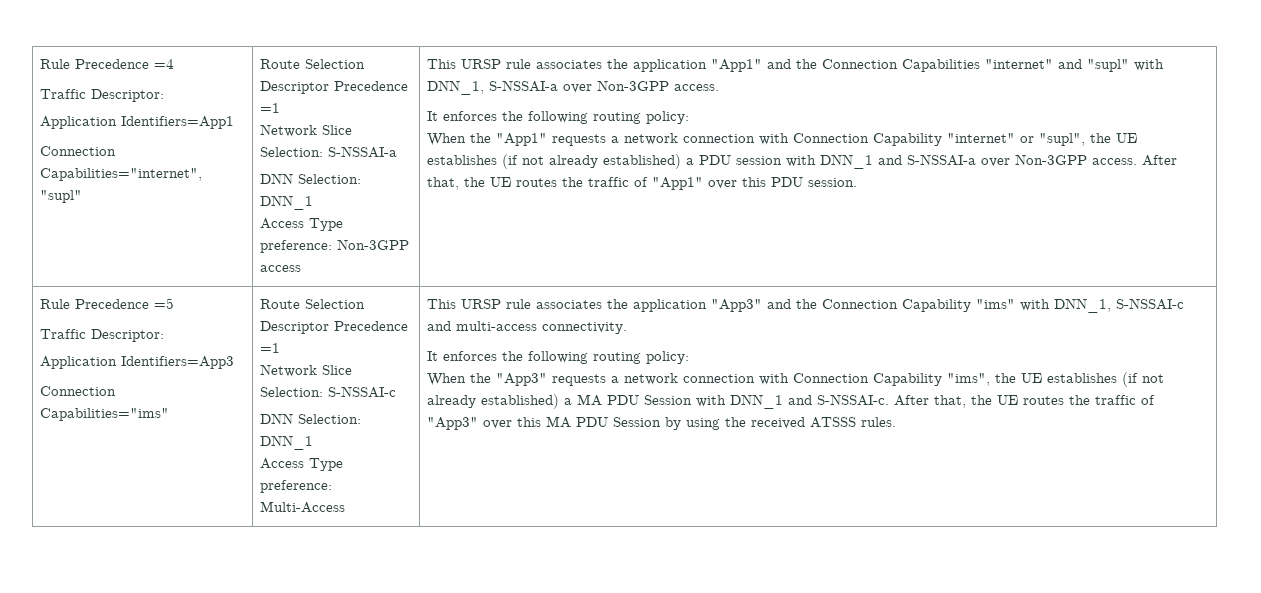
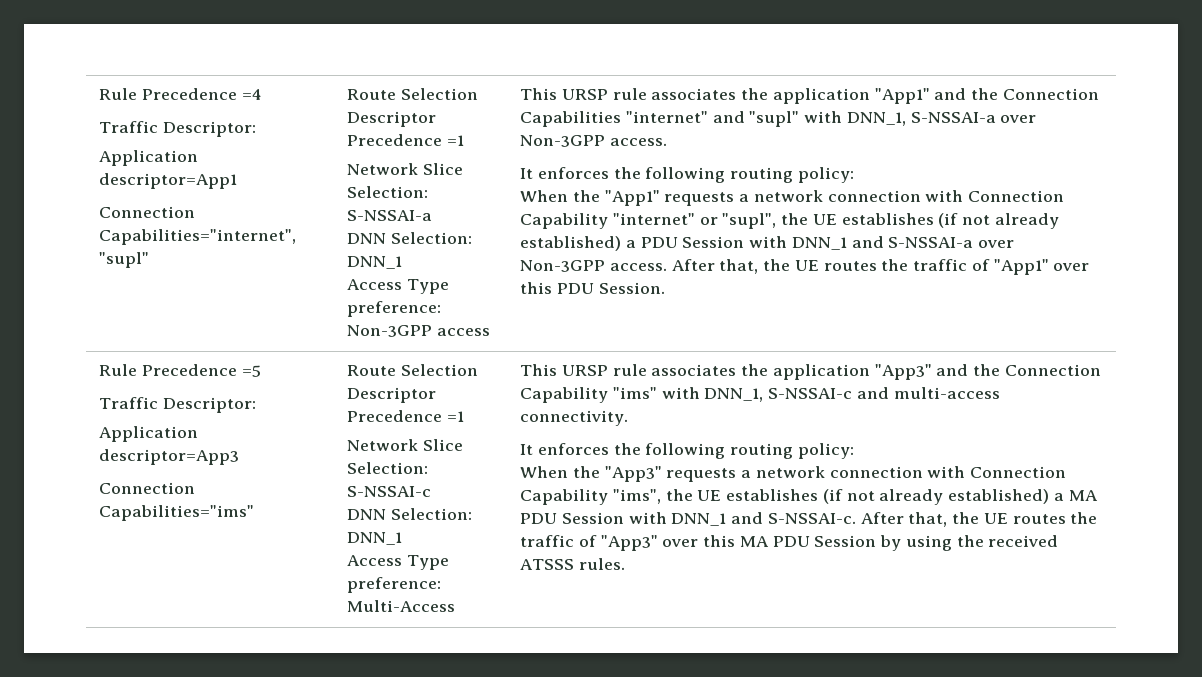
- Application Identifiers=App1
+ Application descriptor=App1
- When the "App1" requests a network connection with Connection Capability "internet" or "supl", the UE establishes (if not already established) a PDU session with DNN_1 and S-NSSAI-a over Non-3GPP access.
+ When the "App1" requests a network connection with Connection Capability "internet" or "supl", the UE establishes (if not already established) a PDU Session with DNN_1 and S-NSSAI-a over Non-3GPP access.
- After that, the UE routes the traffic of "App1" over this PDU session.
+ After that, the UE routes the traffic of "App1" over this PDU Session.
- Application Identifiers=App3
+ Application descriptor=App3

